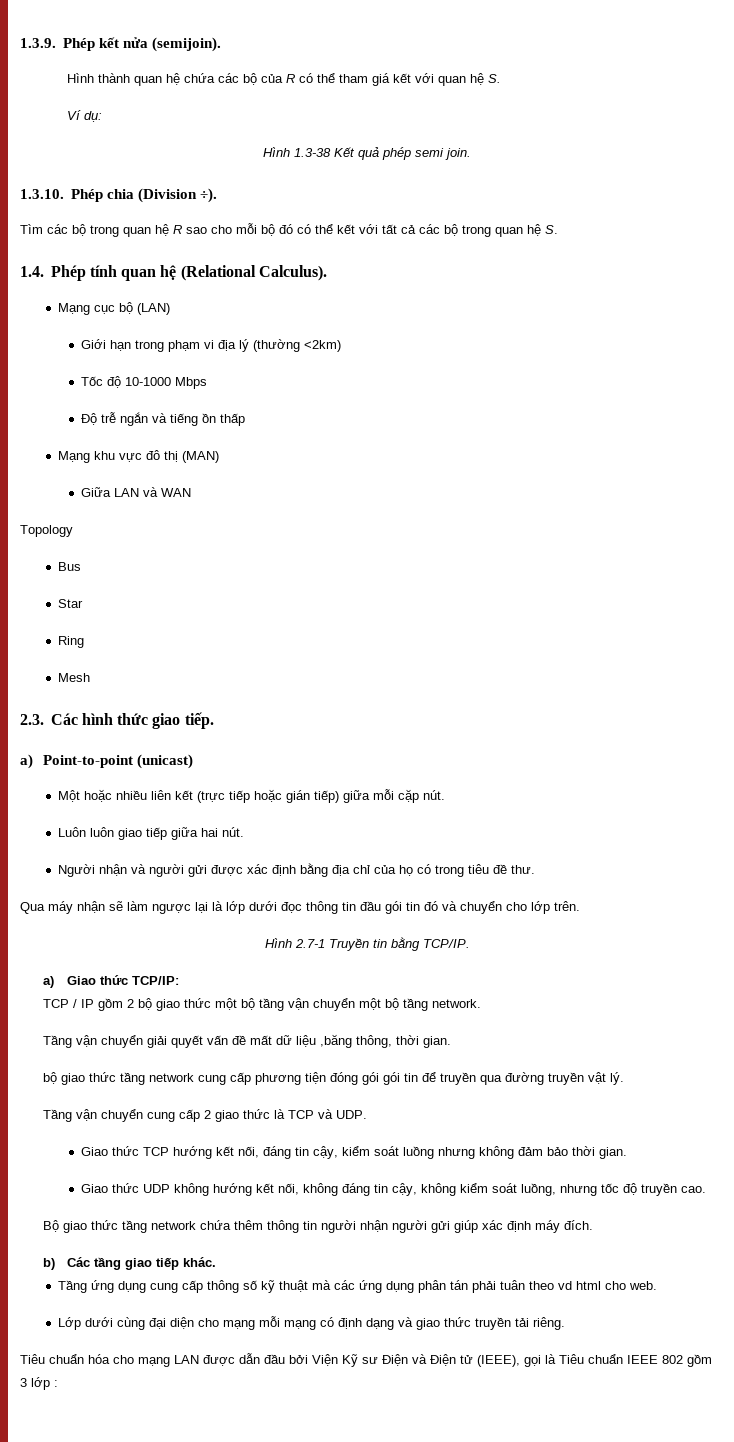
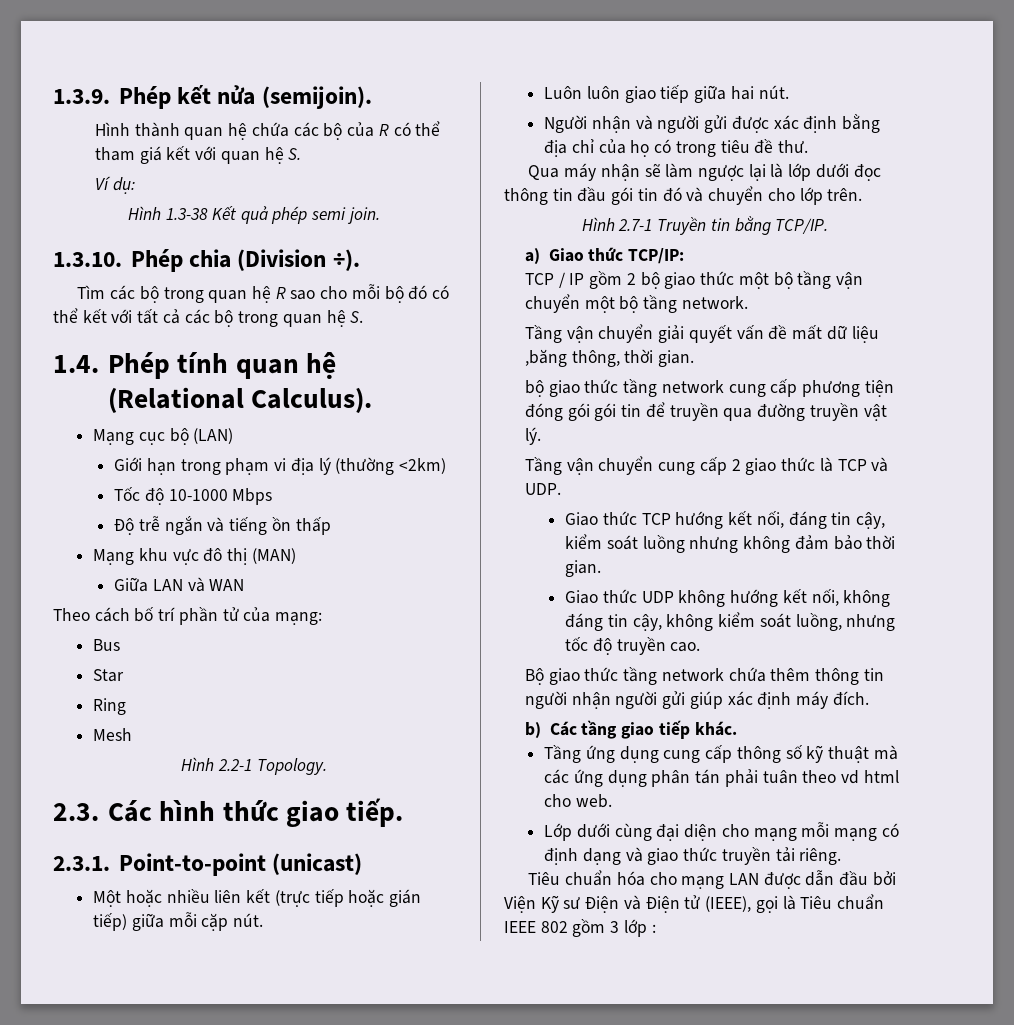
- Topology
+ Theo cách bố trí phần tử của mạng:
+ Hình 2.2-1 Topology.
- a) Point-to-point (unicast)
+ 2.3.1. Point-to-point (unicast)

